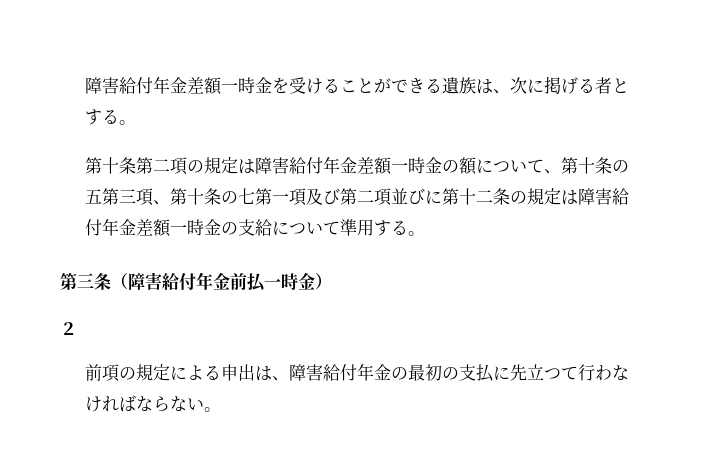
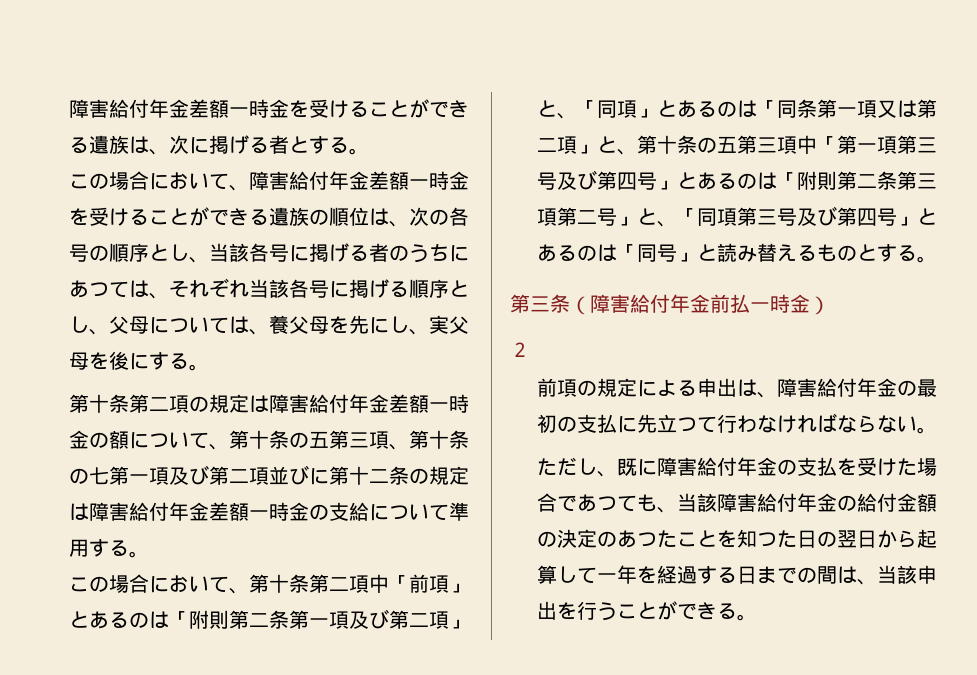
+ この場合において、障害給付年金差額一時金を受けることができる遺族の順位は、次の各号の順序とし、当該各号に掲げる者のうちにあつては、それぞれ当該各号に掲げる順序とし、父母については、養父母を先にし、実父母を後にする。
+ この場合において、第十条第二項中「前項」とあるのは「附則第二条第一項及び第二項」と、「同項」とあるのは「同条第一項又は第二項」と、第十条の五第三項中「第一項第三号及び第四号」とあるのは「附則第二条第三項第二号」と、「同項第三号及び第四号」とあるのは「同号」と読み替えるものとする。
+ ただし、既に障害給付年金の支払を受けた場合であつても、当該障害給付年金の給付金額の決定のあつたことを知つた日の翌日から起算して一年を経過する日までの間は、当該申出を行うことができる。

